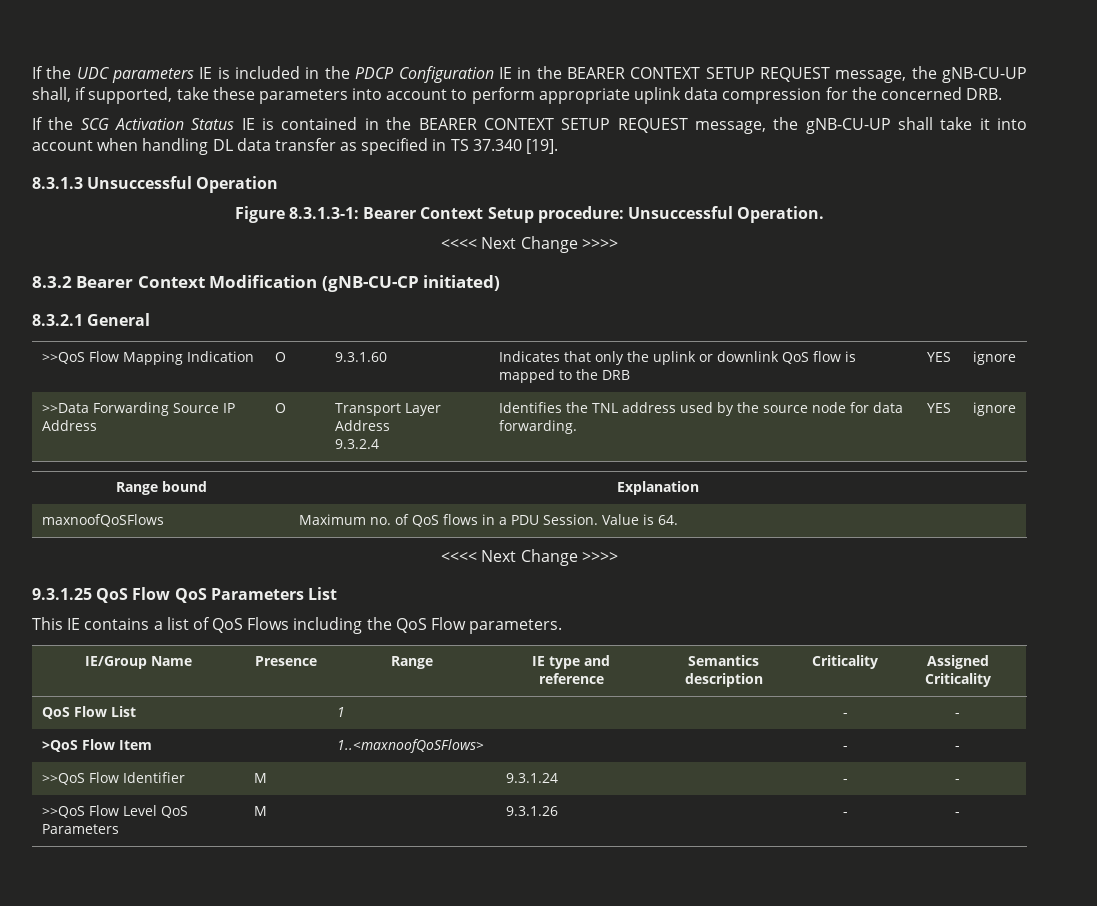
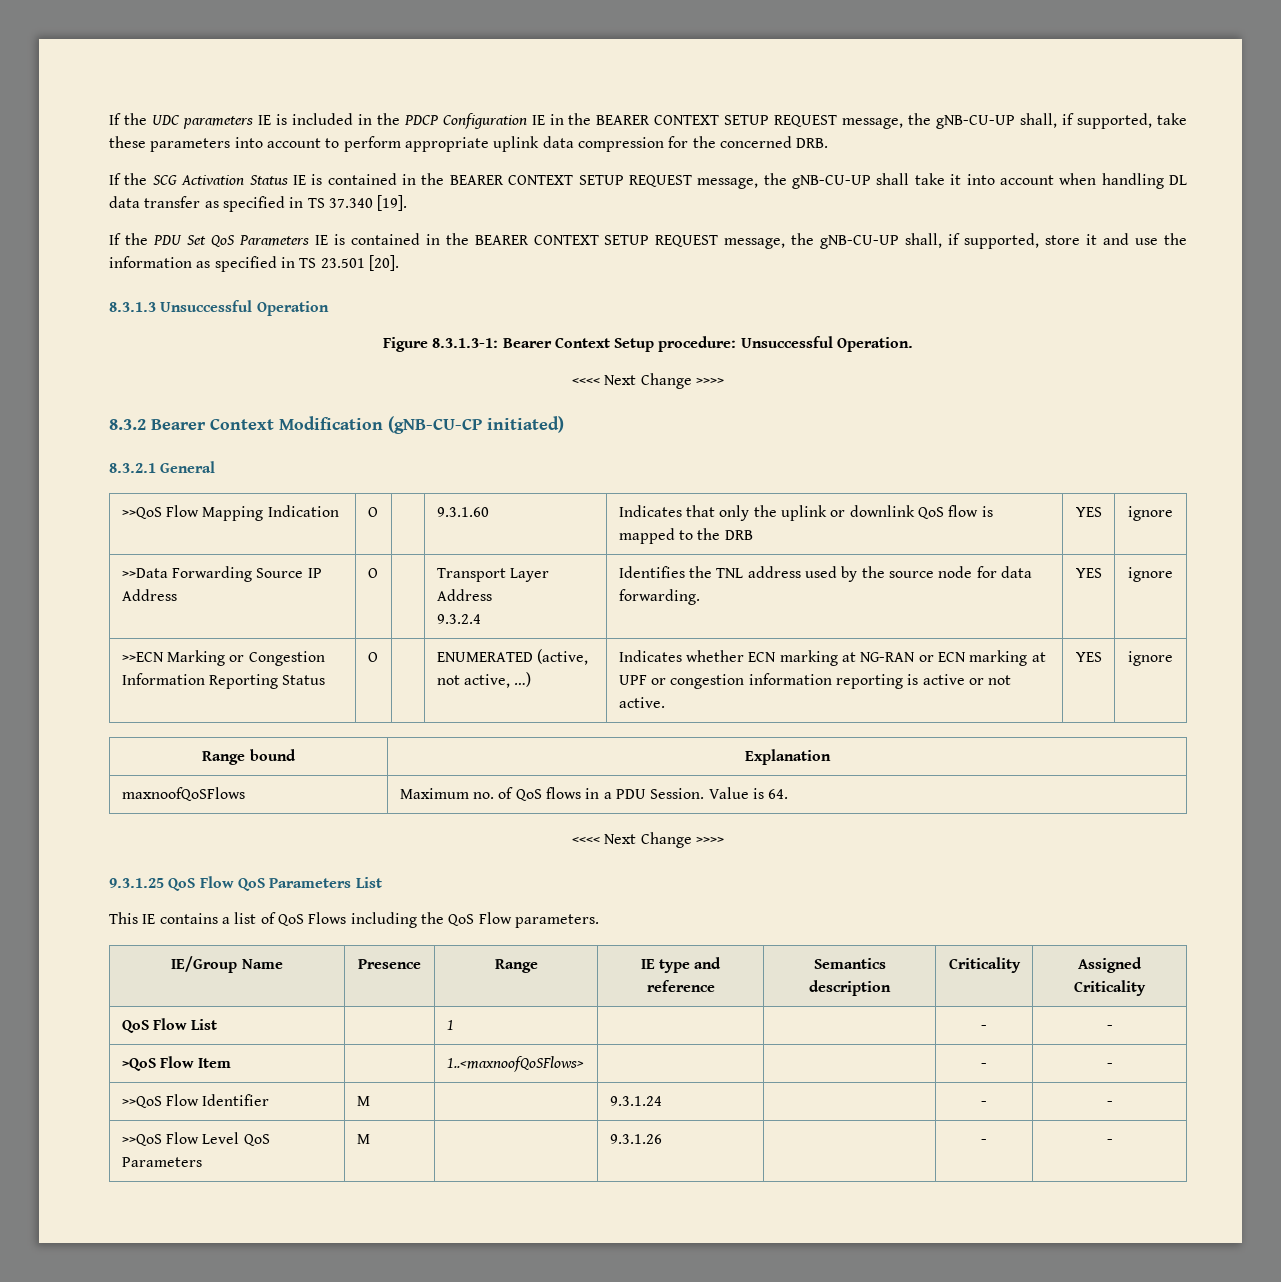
+ If the PDU Set QoS Parameters IE is contained in the BEARER CONTEXT SETUP REQUEST message, the gNB-CU-UP shall, if supported, store it and use the information as specified in TS 23.501 [20].
+ >>ECN Marking or Congestion Information Reporting Status | O | | ENUMERATED (active, not active, …) | Indicates whether ECN marking at NG-RAN or ECN marking at UPF or congestion information reporting is active or not active. | YES | ignore

